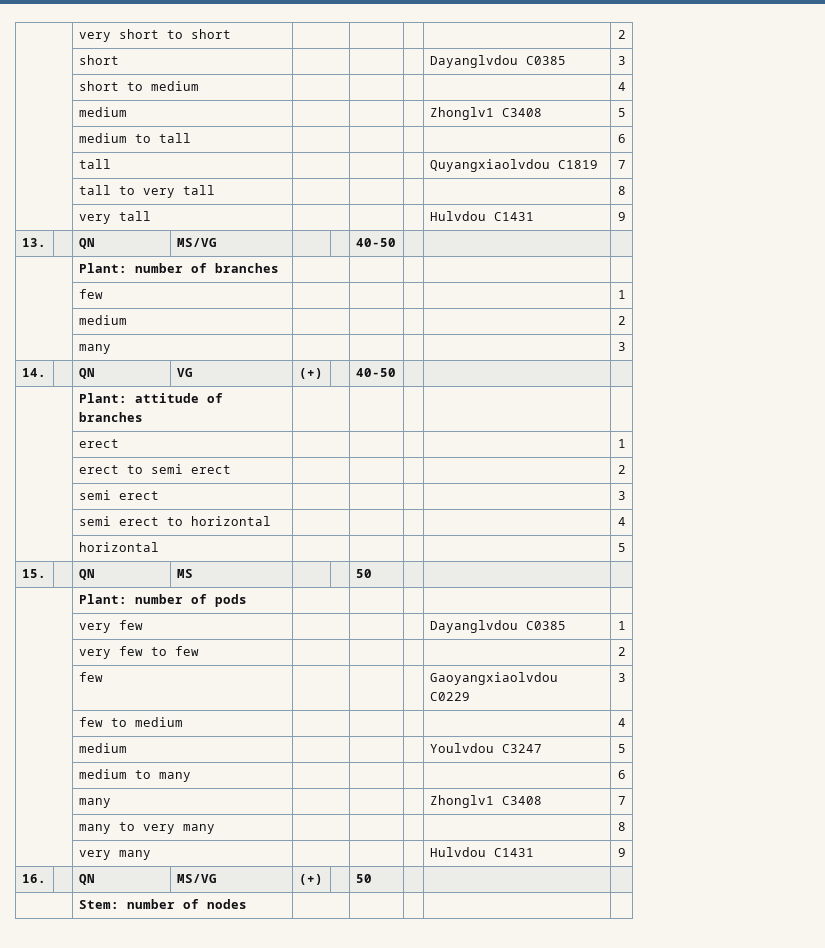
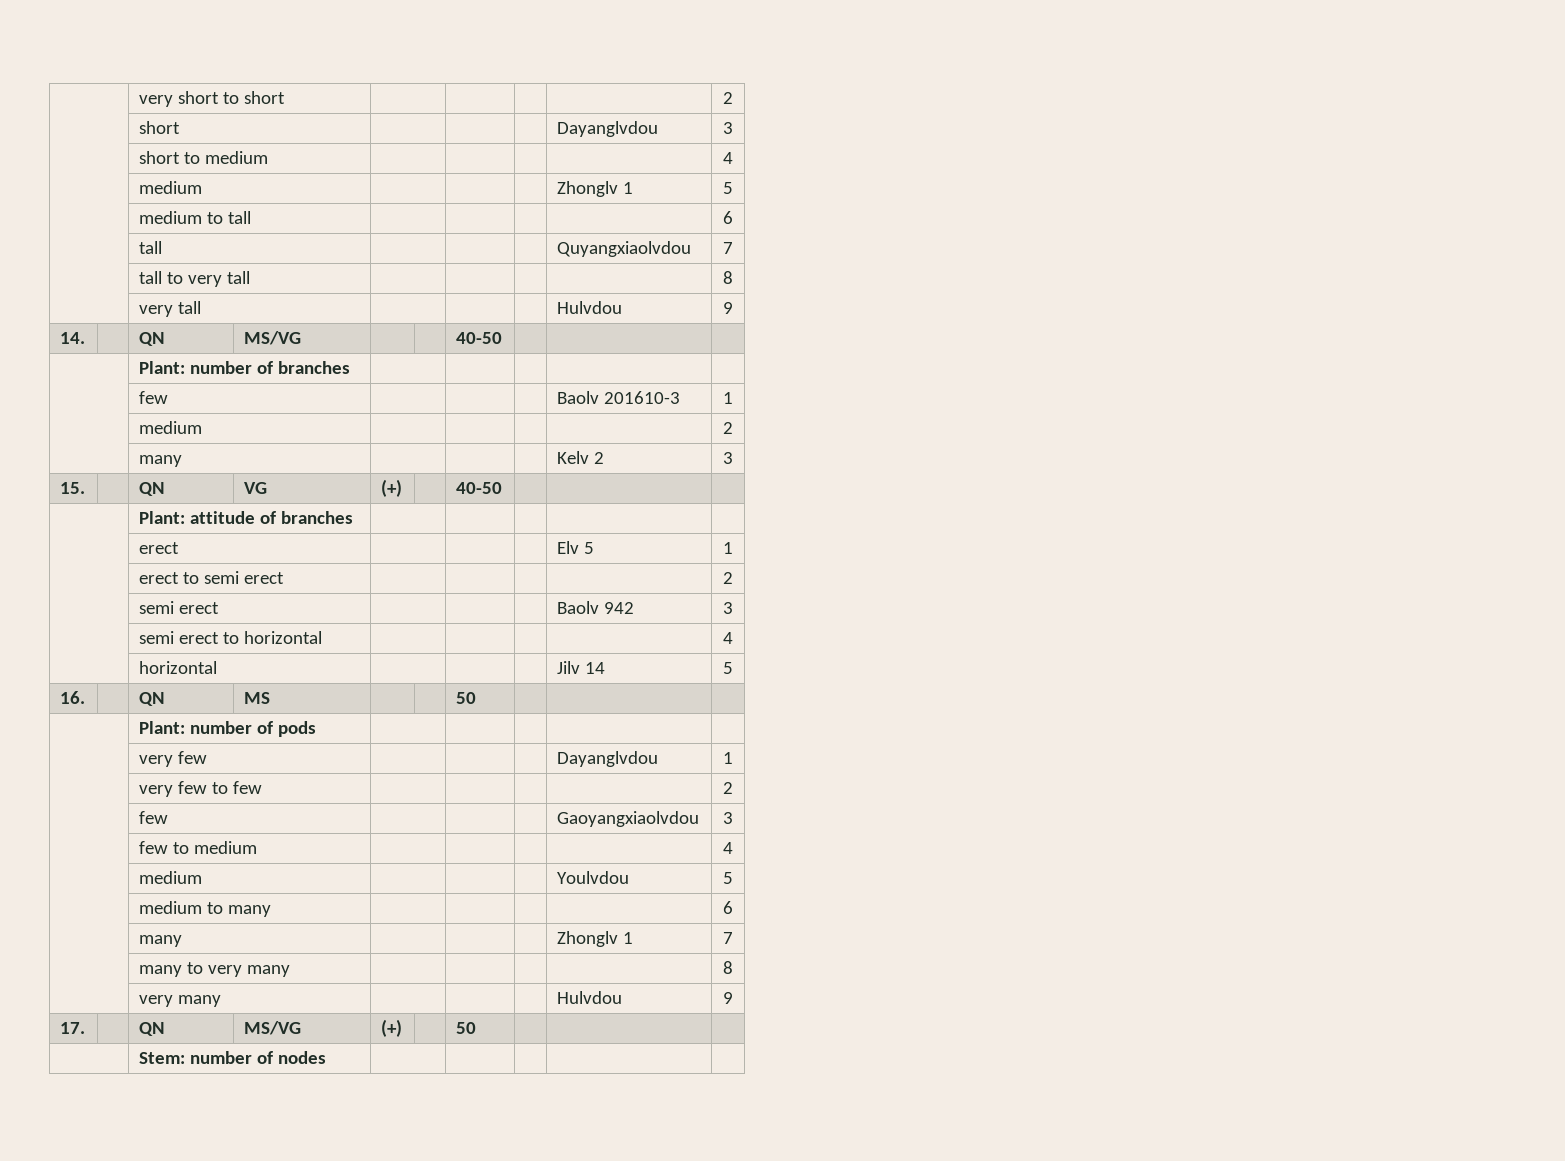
- | short | | | | Dayanglvdou C0385 | 3
+ | short | | | | Dayanglvdou | 3
- | medium | | | | Zhonglv1 C3408 | 5
+ | medium | | | | Zhonglv 1 | 5
- | tall | | | | Quyangxiaolvdou C1819 | 7
+ | tall | | | | Quyangxiaolvdou | 7
- | very tall | | | | Hulvdou C1431 | 9
- 13. | | QN | MS/VG | | | 40-50 | | |
+ | very tall | | | | Hulvdou | 9
+ 14. | | QN | MS/VG | | | 40-50 | | |
- | few | | | | | 1
+ | few | | | | Baolv 201610-3 | 1
- | many | | | | | 3
- 14. | | QN | VG | (+) | | 40-50 | | |
+ | many | | | | Kelv 2 | 3
+ 15. | | QN | VG | (+) | | 40-50 | | |
- | erect | | | | | 1
+ | erect | | | | Elv 5 | 1
- | semi erect | | | | | 3
+ | semi erect | | | | Baolv 942 | 3
- | horizontal | | | | | 5
- 15. | | QN | MS | | | 50 | | |
+ | horizontal | | | | Jilv 14 | 5
+ 16. | | QN | MS | | | 50 | | |
- | very few | | | | Dayanglvdou C0385 | 1
+ | very few | | | | Dayanglvdou | 1
- | few | | | | Gaoyangxiaolvdou C0229 | 3
+ | few | | | | Gaoyangxiaolvdou | 3
- | medium | | | | Youlvdou C3247 | 5
+ | medium | | | | Youlvdou | 5
- | many | | | | Zhonglv1 C3408 | 7
+ | many | | | | Zhonglv 1 | 7
- | very many | | | | Hulvdou C1431 | 9
- 16. | | QN | MS/VG | (+) | | 50 | | |
+ | very many | | | | Hulvdou | 9
+ 17. | | QN | MS/VG | (+) | | 50 | | |

